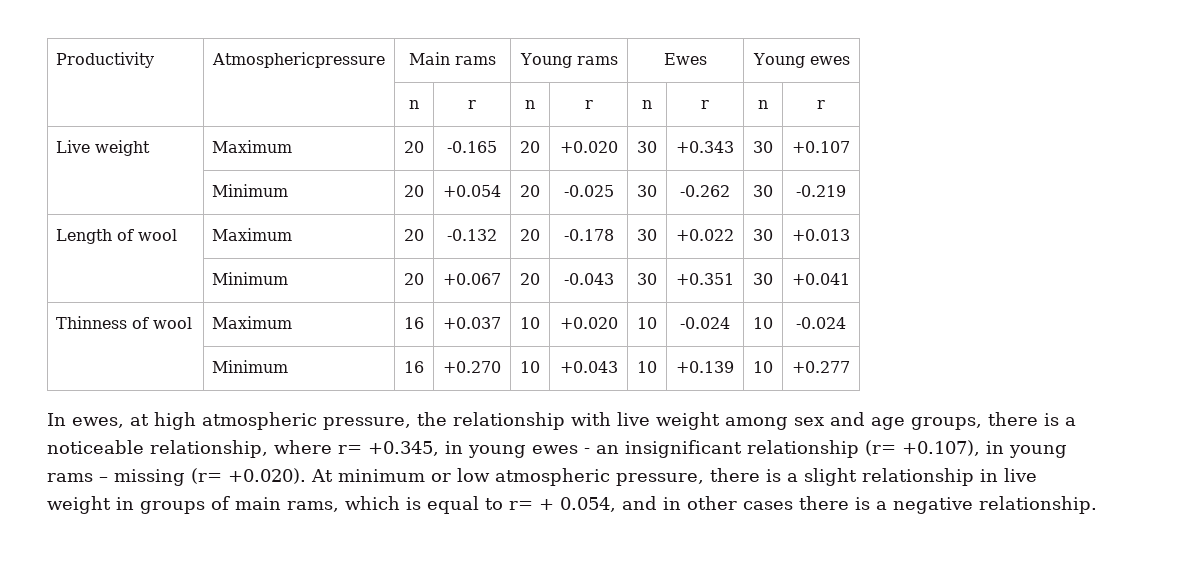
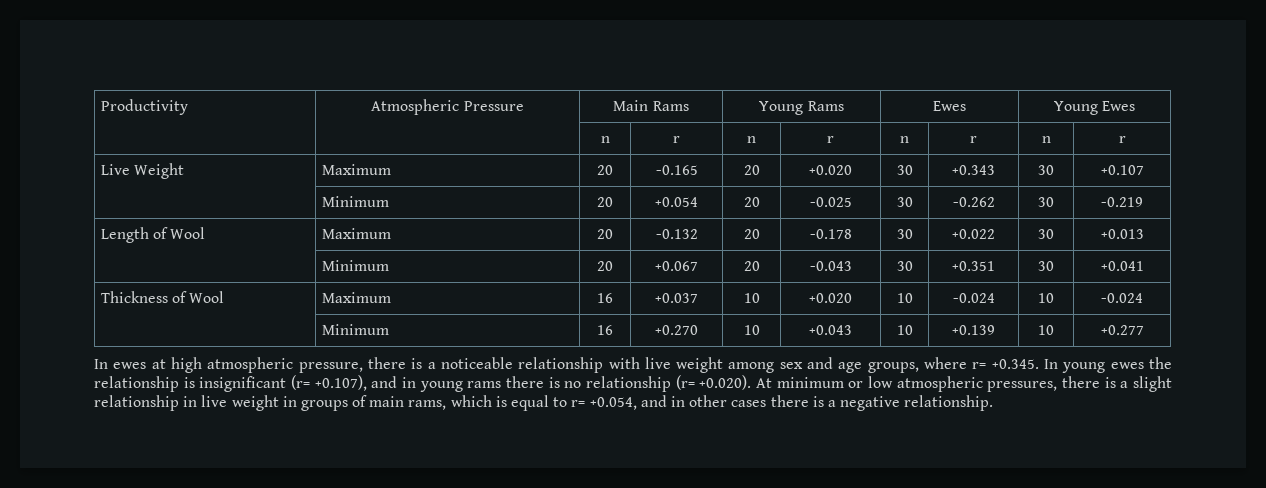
- Productivity | Atmosphericpressure | Main rams | Young rams | Ewes | Young ewes
+ Productivity | Atmospheric Pressure | Main Rams | Young Rams | Ewes | Young Ewes
- Live weight | Maximum | 20 | -0.165 | 20 | +0.020 | 30 | +0.343 | 30 | +0.107
+ Live Weight | Maximum | 20 | -0.165 | 20 | +0.020 | 30 | +0.343 | 30 | +0.107
- Length of wool | Maximum | 20 | -0.132 | 20 | -0.178 | 30 | +0.022 | 30 | +0.013
+ Length of Wool | Maximum | 20 | -0.132 | 20 | -0.178 | 30 | +0.022 | 30 | +0.013
- Thinness of wool | Maximum | 16 | +0.037 | 10 | +0.020 | 10 | -0.024 | 10 | -0.024
+ Thickness of Wool | Maximum | 16 | +0.037 | 10 | +0.020 | 10 | -0.024 | 10 | -0.024
- In ewes, at high atmospheric pressure, the relationship with live weight among sex and age groups, there is a noticeable relationship, where r= +0.345, in young ewes - an insignificant relationship (r= +0.107), in young rams – missing (r= +0.020). At minimum or low atmospheric pressure, there is a slight relationship in live weight in groups of main rams, which is equal to r= + 0.054, and in other cases there is a negative relationship.
+ In ewes at high atmospheric pressure, there is a noticeable relationship with live weight among sex and age groups, where r= +0.345. In young ewes the relationship is insignificant (r= +0.107), and in young rams there is no relationship (r= +0.020). At minimum or low atmospheric pressures, there is a slight relationship in live weight in groups of main rams, which is equal to r= +0.054, and in other cases there is a negative relationship.

